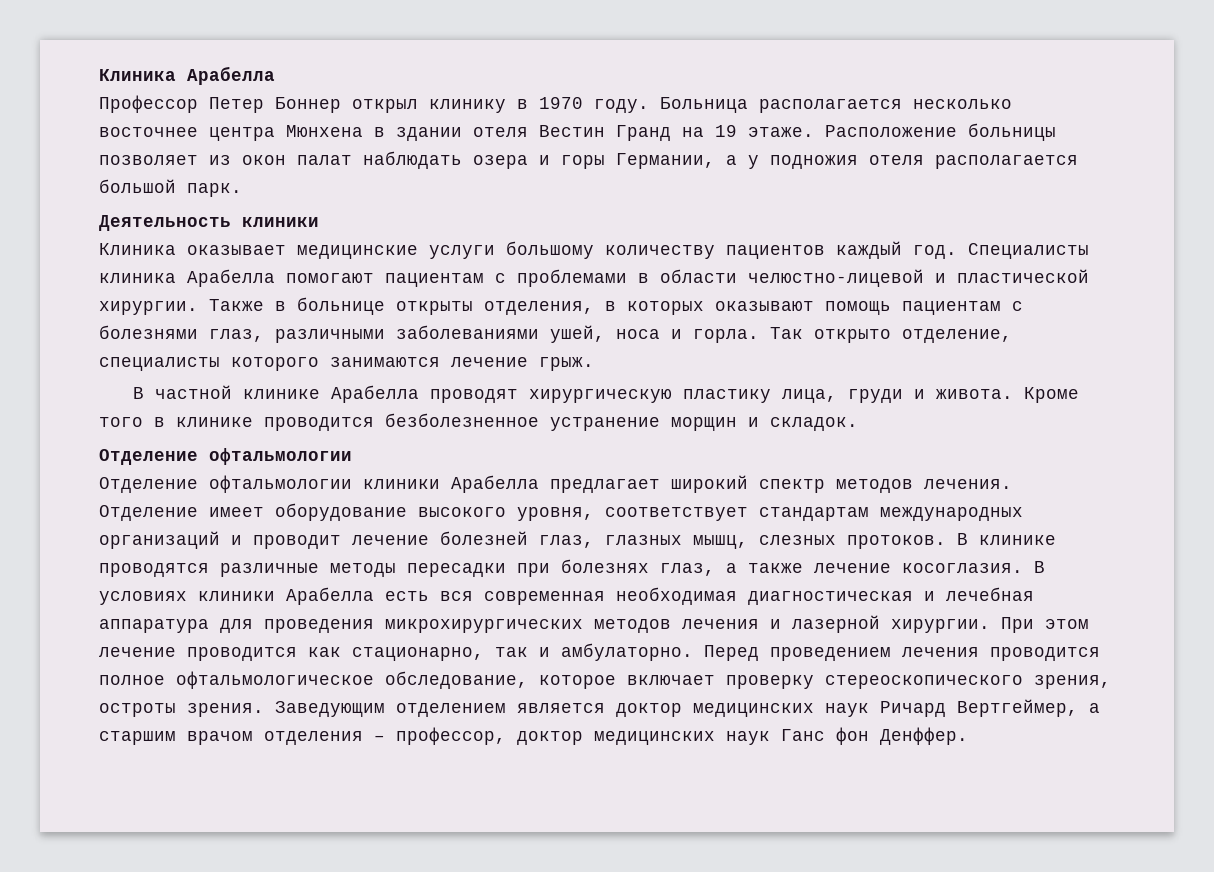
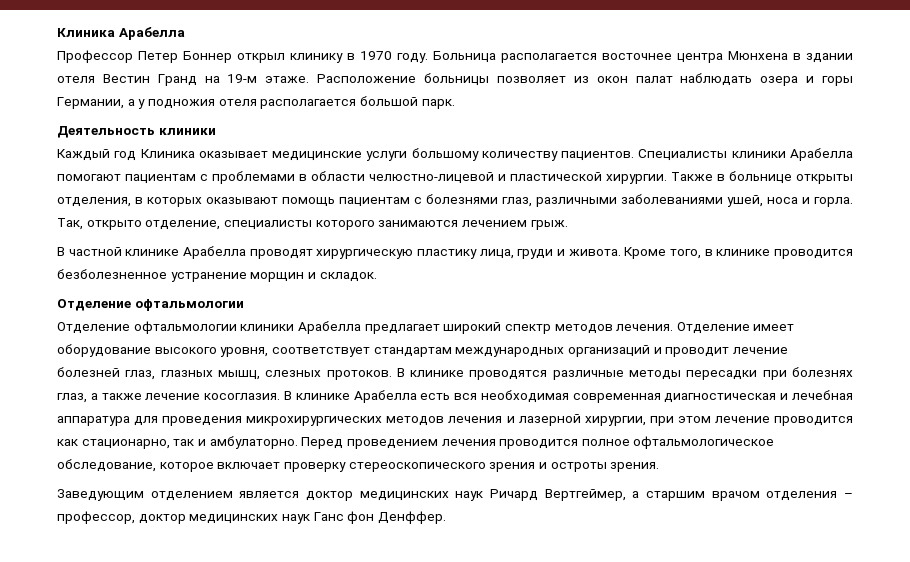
- Больница располагается несколько восточнее центра Мюнхена в здании отеля Вестин Гранд на 19 этаже.
+ Больница располагается восточнее центра Мюнхена в здании отеля Вестин Гранд на 19-м этаже.
- Клиника оказывает медицинские услуги большому количеству пациентов каждый год. Специалисты клиника Арабелла помогают пациентам с проблемами в области челюстно-лицевой и пластической хирургии.
+ Каждый год Клиника оказывает медицинские услуги большому количеству пациентов. Специалисты клиники Арабелла помогают пациентам с проблемами в области челюстно-лицевой и пластической хирургии.
- Так открыто отделение, специалисты которого занимаются лечение грыж.
+ Так, открыто отделение, специалисты которого занимаются лечением грыж.
- Кроме того в клинике проводится безболезненное устранение морщин и складок.
+ Кроме того, в клинике проводится безболезненное устранение морщин и складок.
- В условиях клиники Арабелла есть вся современная необходимая диагностическая и лечебная аппаратура для проведения микрохирургических методов лечения и лазерной хирургии. При этом лечение проводится как стационарно, так и амбулаторно.
+ В клинике Арабелла есть вся необходимая современная диагностическая и лечебная аппаратура для проведения микрохирургических методов лечения и лазерной хирургии, при этом лечение проводится как стационарно, так и амбулаторно.
- Перед проведением лечения проводится полное офтальмологическое обследование, которое включает проверку стереоскопического зрения, остроты зрения. Заведующим отделением является доктор медицинских наук Ричард Вертгеймер, а старшим врачом отделения – профессор, доктор медицинских наук Ганс фон Денффер.
+ Перед проведением лечения проводится полное офтальмологическое обследование, которое включает проверку стереоскопического зрения и остроты зрения.
+ Заведующим отделением является доктор медицинских наук Ричард Вертгеймер, а старшим врачом отделения – профессор, доктор медицинских наук Ганс фон Денффер.

